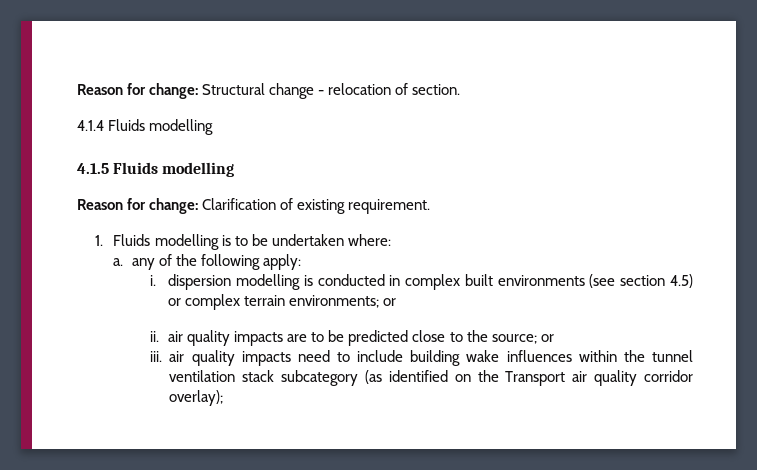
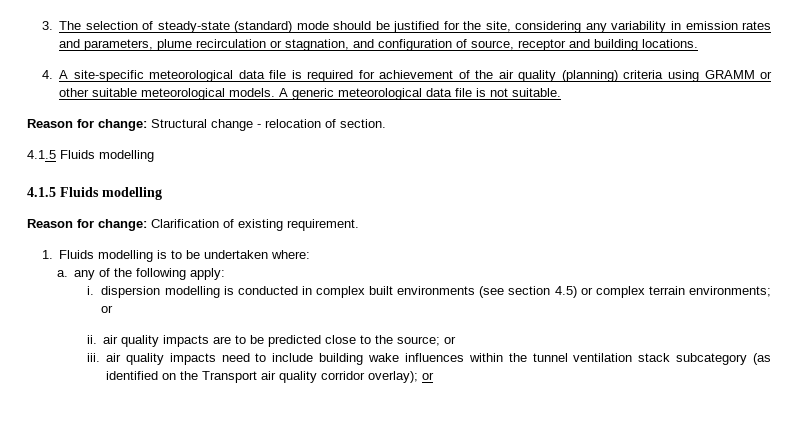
+ 3. The selection of steady-state (standard) mode should be justified for the site, considering any variability in emission rates and parameters, plume recirculation or stagnation, and configuration of source, receptor and building locations.
+ 4. A site-specific meteorological data file is required for achievement of the air quality (planning) criteria using GRAMM or other suitable meteorological models. A generic meteorological data file is not suitable.
  Reason for change: Structural change - relocation of section.
- 4.1.4 Fluids modelling
+ 4.1.5 Fluids modelling
- iii. air quality impacts need to include building wake influences within the tunnel ventilation stack subcategory (as identified on the Transport air quality corridor overlay);
+ iii. air quality impacts need to include building wake influences within the tunnel ventilation stack subcategory (as identified on the Transport air quality corridor overlay); or

